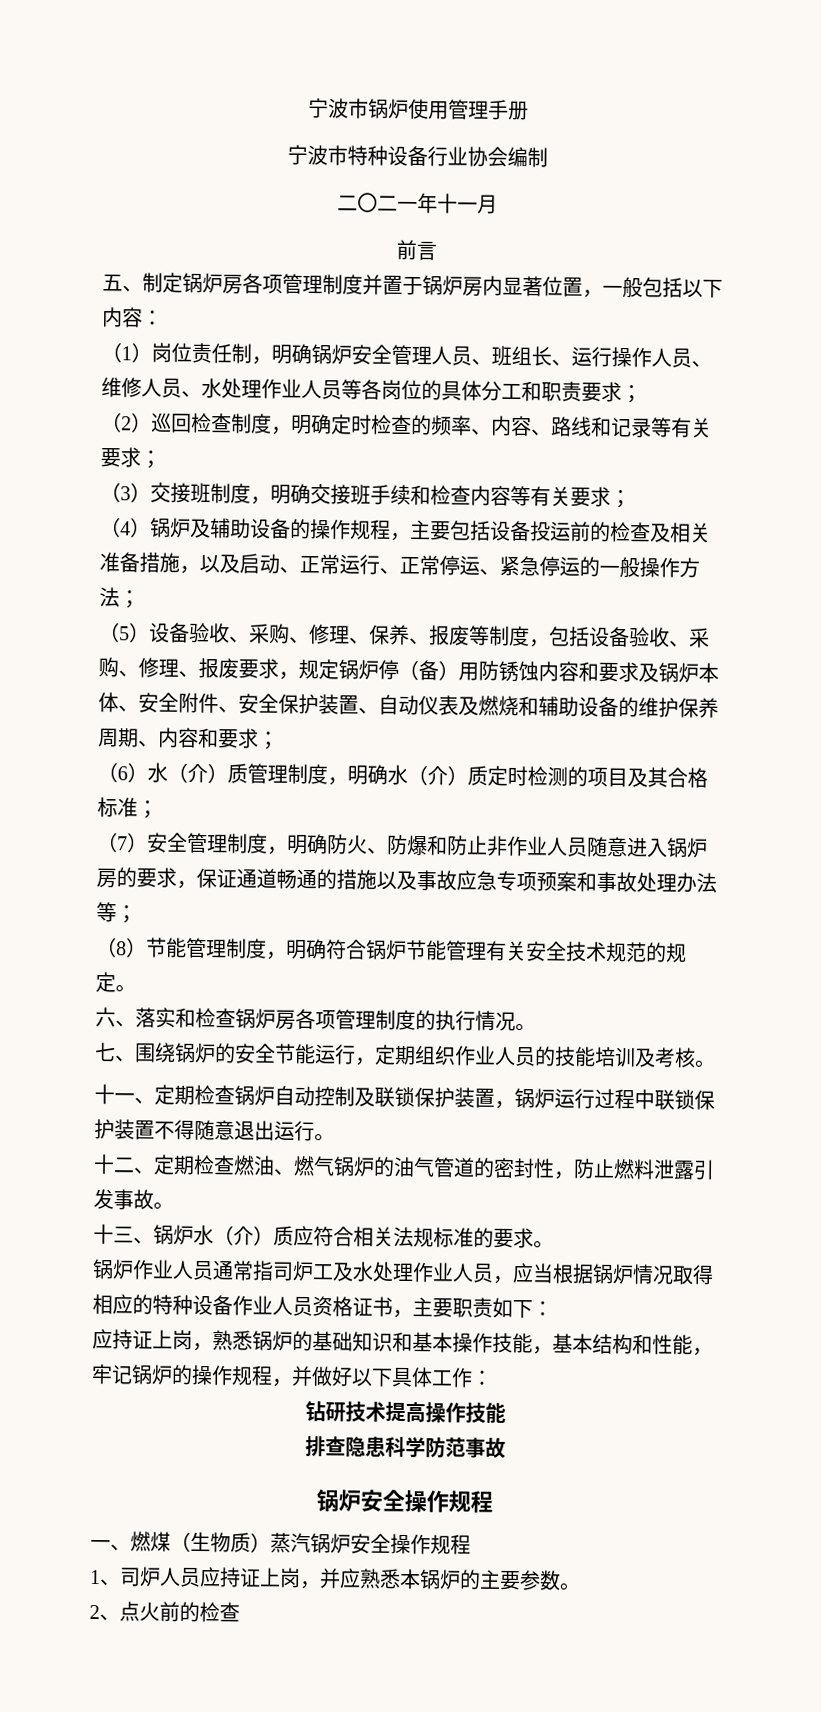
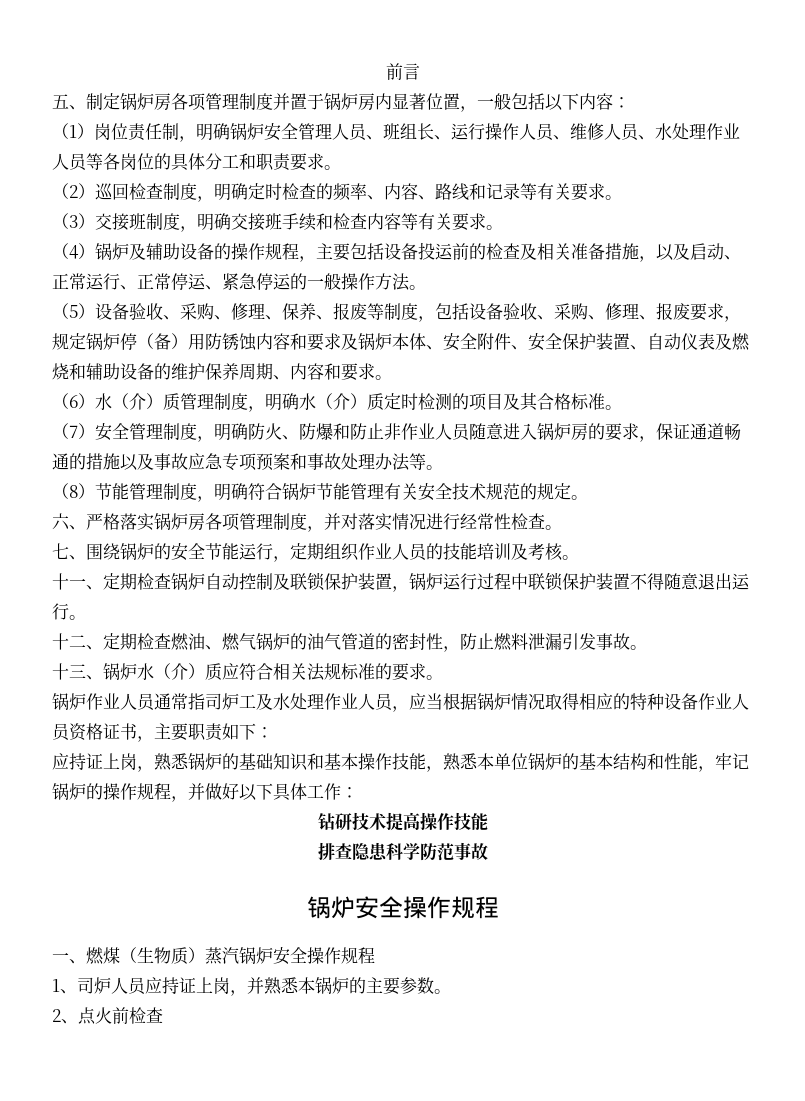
- 宁波市锅炉使用管理手册
- 宁波市特种设备行业协会编制
- 二〇二一年十一月
- （1）岗位责任制，明确锅炉安全管理人员、班组长、运行操作人员、维修人员、水处理作业人员等各岗位的具体分工和职责要求；
+ （1）岗位责任制，明确锅炉安全管理人员、班组长、运行操作人员、维修人员、水处理作业人员等各岗位的具体分工和职责要求。
- （2）巡回检查制度，明确定时检查的频率、内容、路线和记录等有关要求；
+ （2）巡回检查制度，明确定时检查的频率、内容、路线和记录等有关要求。
- （3）交接班制度，明确交接班手续和检查内容等有关要求；
+ （3）交接班制度，明确交接班手续和检查内容等有关要求。
- （4）锅炉及辅助设备的操作规程，主要包括设备投运前的检查及相关准备措施，以及启动、正常运行、正常停运、紧急停运的一般操作方法；
+ （4）锅炉及辅助设备的操作规程，主要包括设备投运前的检查及相关准备措施，以及启动、正常运行、正常停运、紧急停运的一般操作方法。
- （5）设备验收、采购、修理、保养、报废等制度，包括设备验收、采购、修理、报废要求，规定锅炉停（备）用防锈蚀内容和要求及锅炉本体、安全附件、安全保护装置、自动仪表及燃烧和辅助设备的维护保养周期、内容和要求；
+ （5）设备验收、采购、修理、保养、报废等制度，包括设备验收、采购、修理、报废要求，规定锅炉停（备）用防锈蚀内容和要求及锅炉本体、安全附件、安全保护装置、自动仪表及燃烧和辅助设备的维护保养周期、内容和要求。
- （6）水（介）质管理制度，明确水（介）质定时检测的项目及其合格标准；
+ （6）水（介）质管理制度，明确水（介）质定时检测的项目及其合格标准。
- （7）安全管理制度，明确防火、防爆和防止非作业人员随意进入锅炉房的要求，保证通道畅通的措施以及事故应急专项预案和事故处理办法等；
+ （7）安全管理制度，明确防火、防爆和防止非作业人员随意进入锅炉房的要求，保证通道畅通的措施以及事故应急专项预案和事故处理办法等。
- 六、落实和检查锅炉房各项管理制度的执行情况。
+ 六、严格落实锅炉房各项管理制度，并对落实情况进行经常性检查。
- 十二、定期检查燃油、燃气锅炉的油气管道的密封性，防止燃料泄露引发事故。
+ 十二、定期检查燃油、燃气锅炉的油气管道的密封性，防止燃料泄漏引发事故。
- 应持证上岗，熟悉锅炉的基础知识和基本操作技能，基本结构和性能，牢记锅炉的操作规程，并做好以下具体工作：
+ 应持证上岗，熟悉锅炉的基础知识和基本操作技能，熟悉本单位锅炉的基本结构和性能，牢记锅炉的操作规程，并做好以下具体工作：
- 1、司炉人员应持证上岗，并应熟悉本锅炉的主要参数。
+ 1、司炉人员应持证上岗，并熟悉本锅炉的主要参数。
- 2、点火前的检查
+ 2、点火前检查

